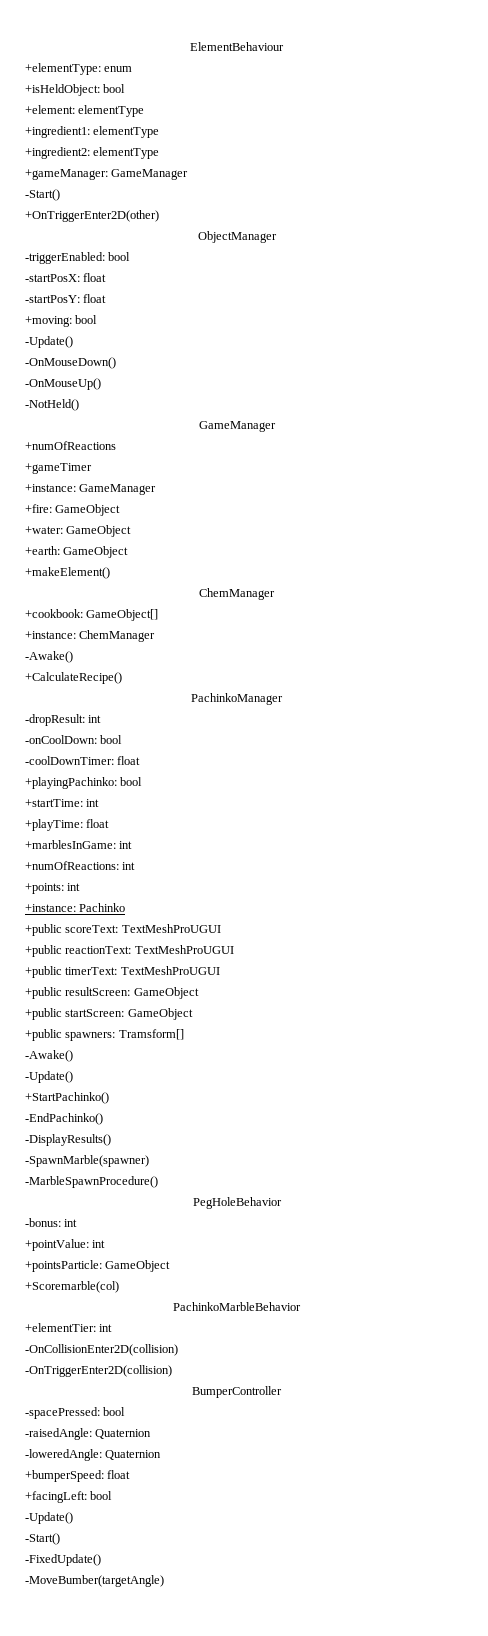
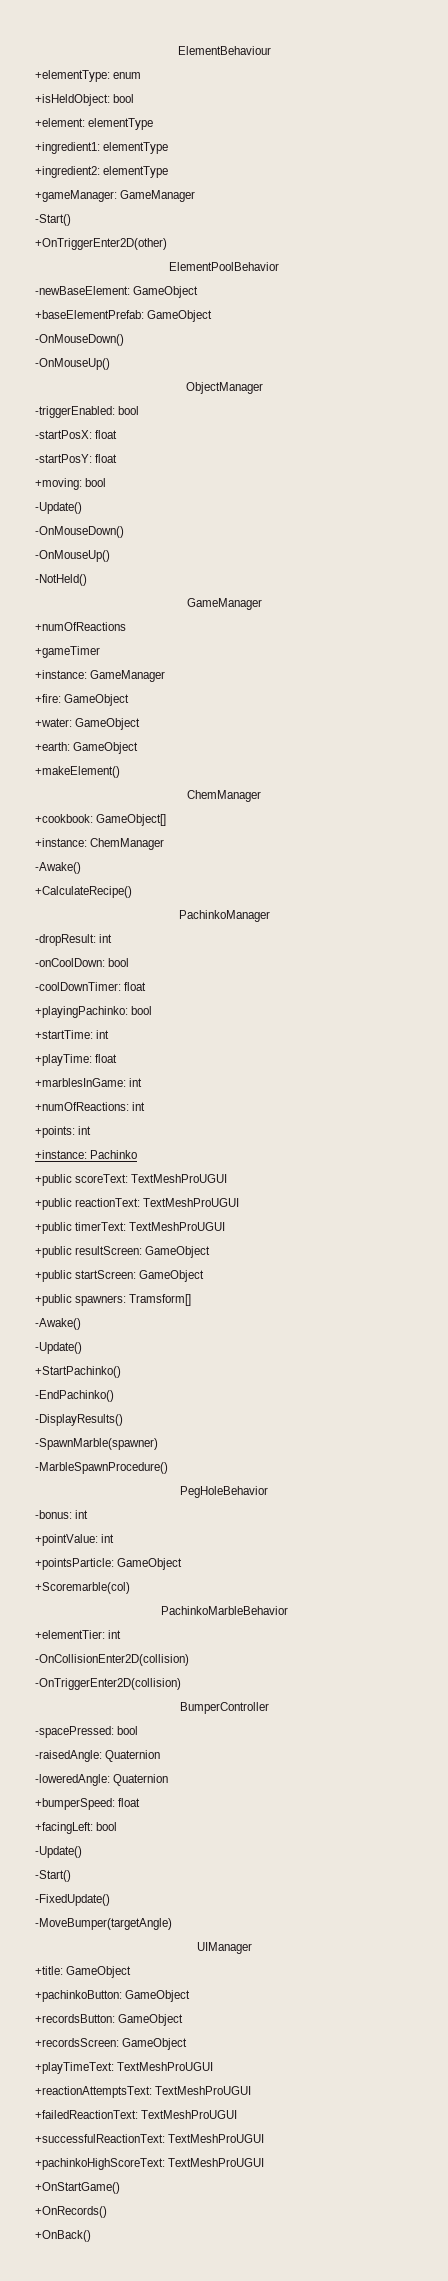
+ ElementPoolBehavior
+ -newBaseElement: GameObject
+ +baseElementPrefab: GameObject
+ -OnMouseDown()
+ -OnMouseUp()
- -MoveBumber(targetAngle)
+ -MoveBumper(targetAngle)
+ UIManager
+ +title: GameObject
+ +pachinkoButton: GameObject
+ +recordsButton: GameObject
+ +recordsScreen: GameObject
+ +playTimeText: TextMeshProUGUI
+ +reactionAttemptsText: TextMeshProUGUI
+ +failedReactionText: TextMeshProUGUI
+ +successfulReactionText: TextMeshProUGUI
+ +pachinkoHighScoreText: TextMeshProUGUI
+ +OnStartGame()
+ +OnRecords()
+ +OnBack()

